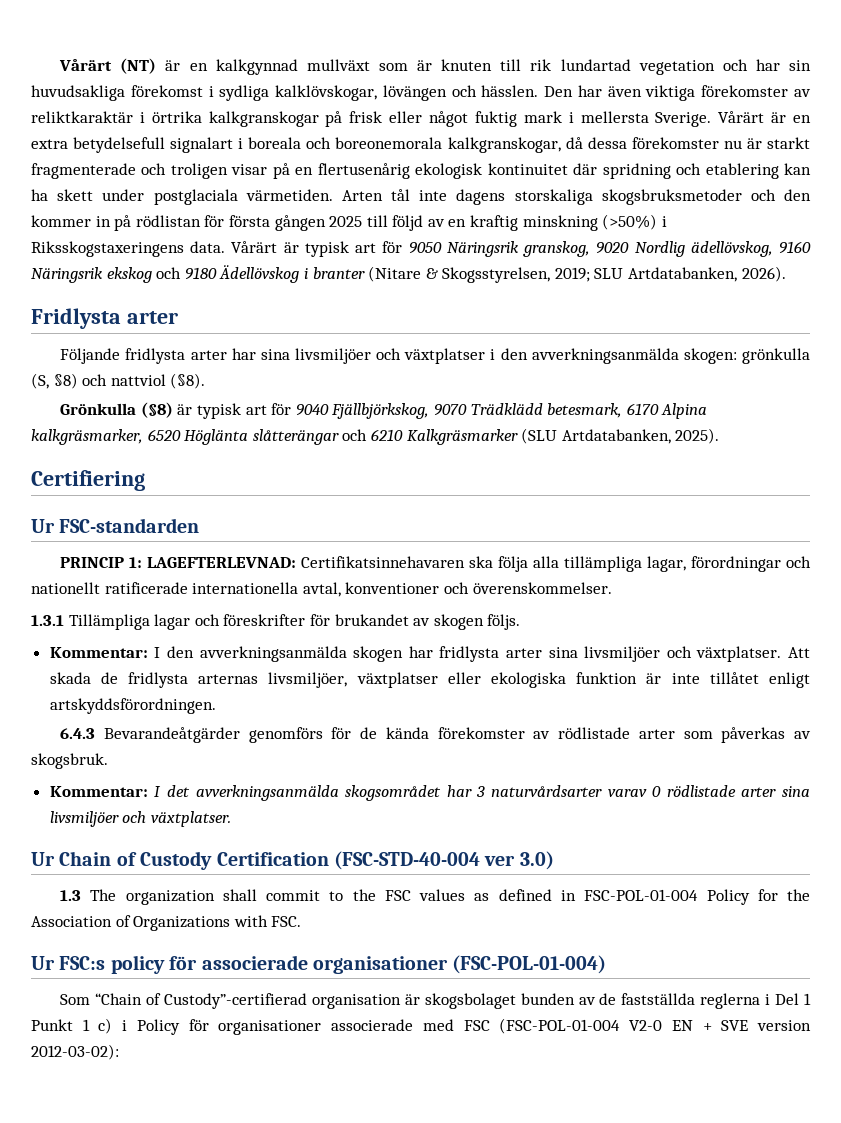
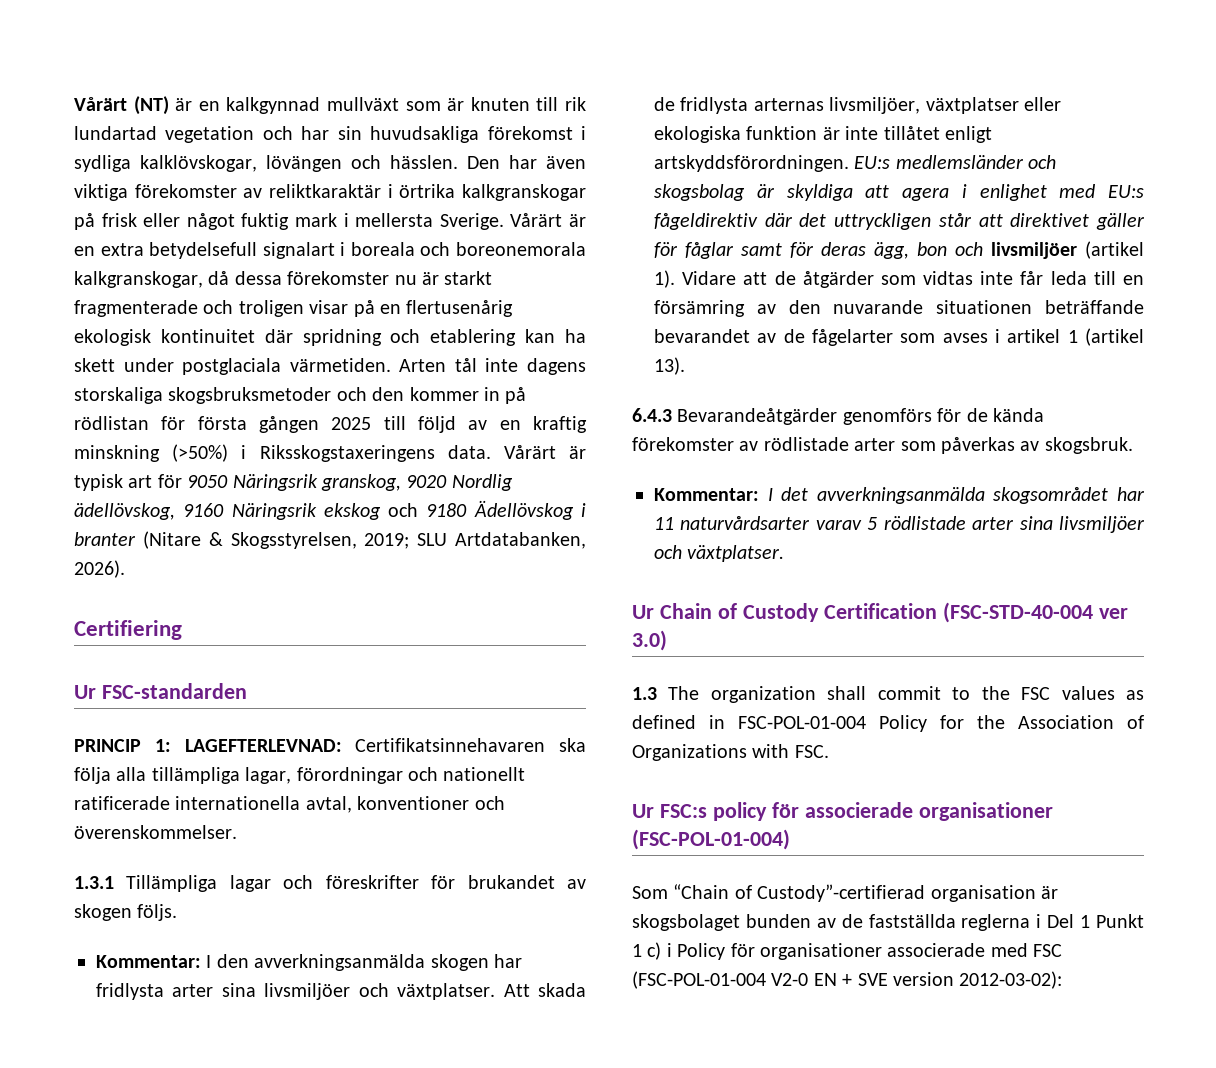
- Fridlysta arter
- Följande fridlysta arter har sina livsmiljöer och växtplatser i den avverkningsanmälda skogen: grönkulla (S, §8) och nattviol (§8).
- Grönkulla (§8) är typisk art för 9040 Fjällbjörkskog, 9070 Trädklädd betesmark, 6170 Alpina kalkgräsmarker, 6520 Höglänta slåtterängar och 6210 Kalkgräsmarker (SLU Artdatabanken, 2025).
+ EU:s medlemsländer och skogsbolag är skyldiga att agera i enlighet med EU:s fågeldirektiv där det uttryckligen står att direktivet gäller för fåglar samt för deras ägg, bon och livsmiljöer (artikel 1). Vidare att de åtgärder som vidtas inte får leda till en försämring av den nuvarande situationen beträffande bevarandet av de fågelarter som avses i artikel 1 (artikel 13).
- Kommentar: I det avverkningsanmälda skogsområdet har 3 naturvårdsarter varav 0 rödlistade arter sina livsmiljöer och växtplatser.
+ Kommentar: I det avverkningsanmälda skogsområdet har 11 naturvårdsarter varav 5 rödlistade arter sina livsmiljöer och växtplatser.

